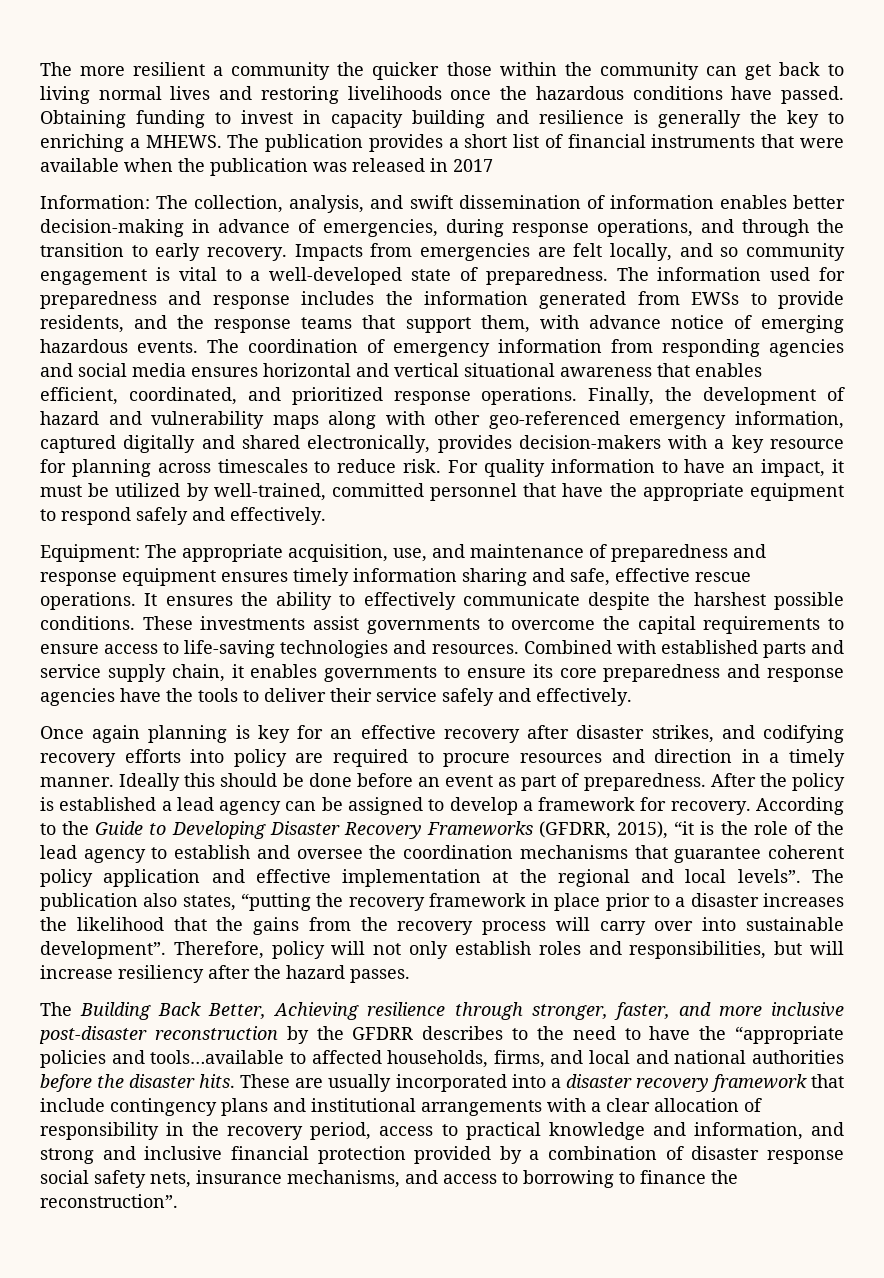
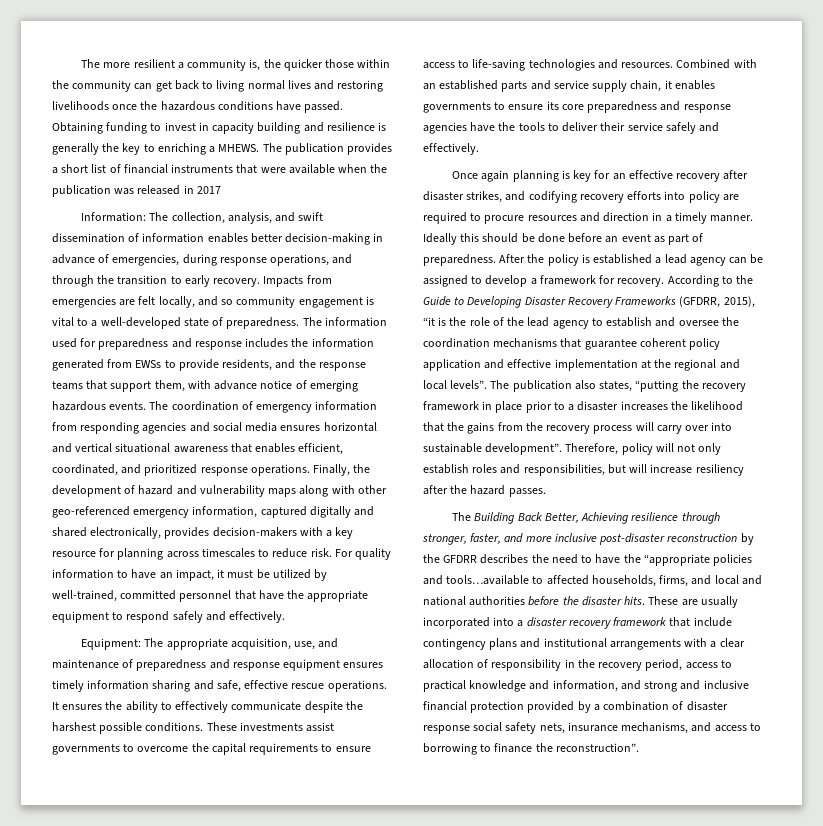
- The more resilient a community the quicker those within the community can get back to living normal lives and restoring livelihoods once the hazardous conditions have passed.
+ The more resilient a community is, the quicker those within the community can get back to living normal lives and restoring livelihoods once the hazardous conditions have passed.
- Combined with established parts and service supply chain, it enables governments to ensure its core preparedness and response agencies have the tools to deliver their service safely and effectively.
+ Combined with an established parts and service supply chain, it enables governments to ensure its core preparedness and response agencies have the tools to deliver their service safely and effectively.
- The Building Back Better, Achieving resilience through stronger, faster, and more inclusive post-disaster reconstruction by the GFDRR describes to the need to have the “appropriate policies and tools…available to affected households, firms, and local and national authorities before the disaster hits.
+ The Building Back Better, Achieving resilience through stronger, faster, and more inclusive post-disaster reconstruction by the GFDRR describes the need to have the “appropriate policies and tools…available to affected households, firms, and local and national authorities before the disaster hits.

